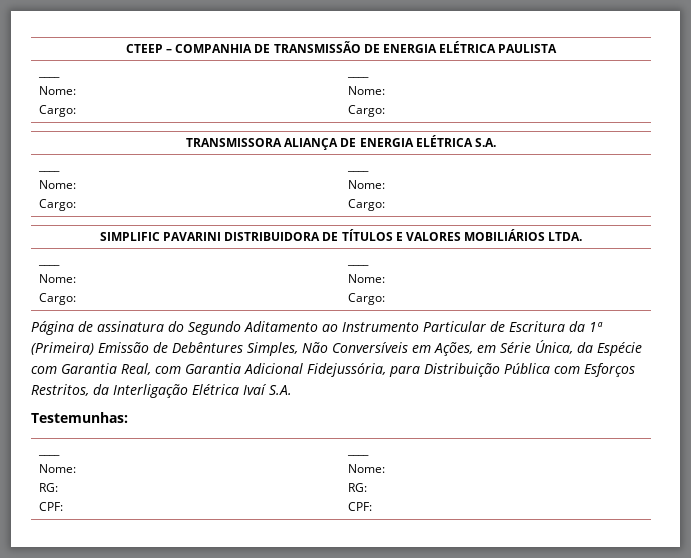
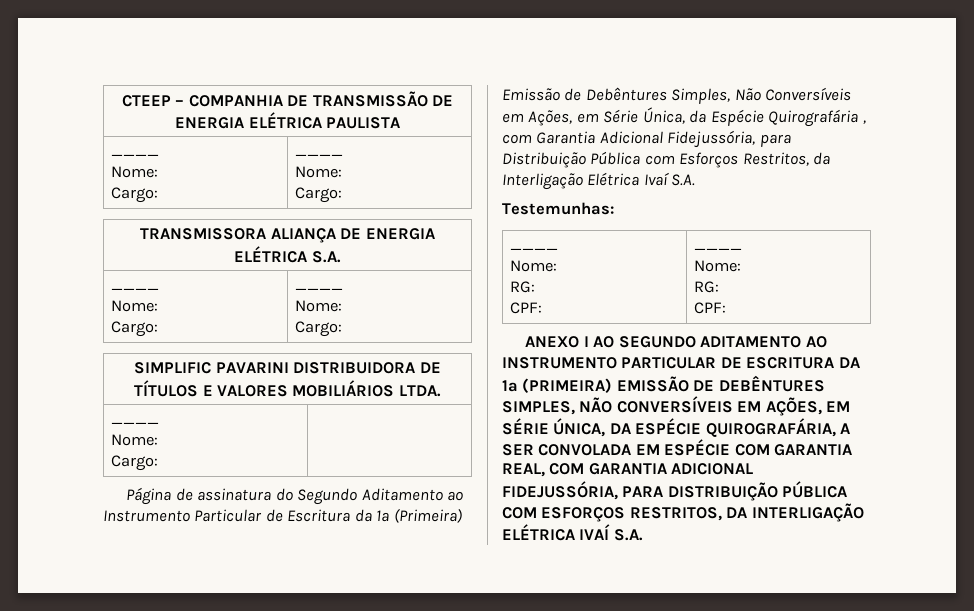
  SIMPLIFIC PAVARINI DISTRIBUIDORA DE TÍTULOS E VALORES MOBILIÁRIOS LTDA.
  ____
  Nome:
- Cargo: | ____
- Nome:
- Cargo:
+ Cargo: |
- Página de assinatura do Segundo Aditamento ao Instrumento Particular de Escritura da 1ª (Primeira) Emissão de Debêntures Simples, Não Conversíveis em Ações, em Série Única, da Espécie com Garantia Real, com Garantia Adicional Fidejussória, para Distribuição Pública com Esforços Restritos, da Interligação Elétrica Ivaí S.A.
+ Página de assinatura do Segundo Aditamento ao Instrumento Particular de Escritura da 1ª (Primeira) Emissão de Debêntures Simples, Não Conversíveis em Ações, em Série Única, da Espécie Quirografária , com Garantia Adicional Fidejussória, para Distribuição Pública com Esforços Restritos, da Interligação Elétrica Ivaí S.A.
+ ANEXO I AO SEGUNDO ADITAMENTO AO INSTRUMENTO PARTICULAR DE ESCRITURA DA 1ª (PRIMEIRA) EMISSÃO DE DEBÊNTURES SIMPLES, NÃO CONVERSÍVEIS EM AÇÕES, EM SÉRIE ÚNICA, DA ESPÉCIE QUIROGRAFÁRIA, A SER CONVOLADA EM ESPÉCIE COM GARANTIA REAL, COM GARANTIA ADICIONAL FIDEJUSSÓRIA, PARA DISTRIBUIÇÃO PÚBLICA COM ESFORÇOS RESTRITOS, DA INTERLIGAÇÃO ELÉTRICA IVAÍ S.A.

